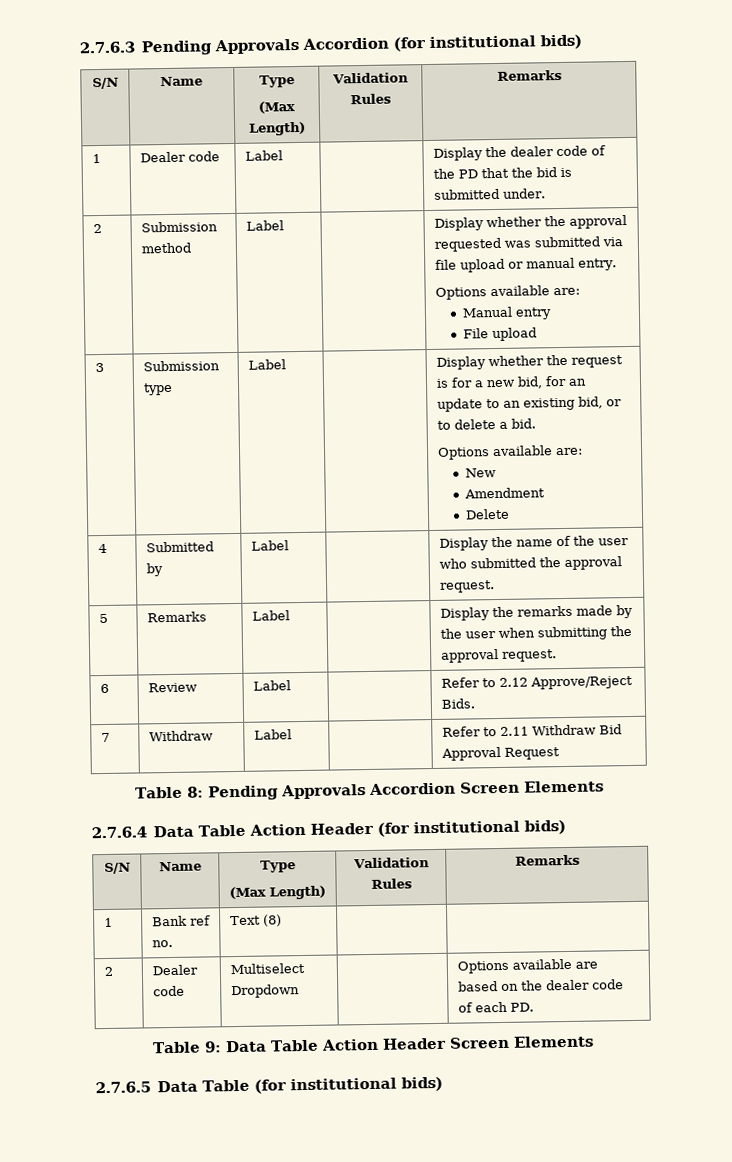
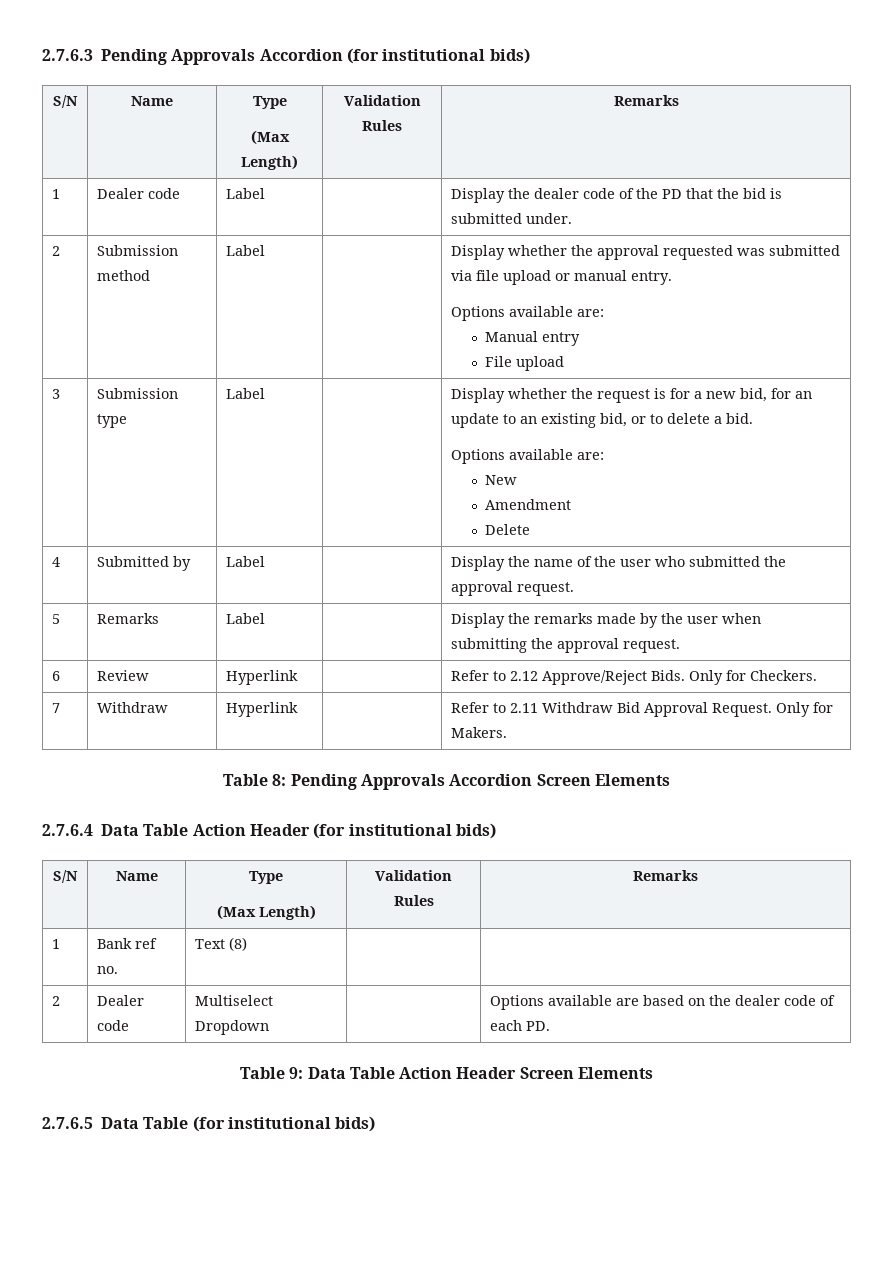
- 6 | Review | Label | | Refer to 2.12 Approve/Reject Bids.
+ 6 | Review | Hyperlink | | Refer to 2.12 Approve/Reject Bids. Only for Checkers.
- 7 | Withdraw | Label | | Refer to 2.11 Withdraw Bid Approval Request
+ 7 | Withdraw | Hyperlink | | Refer to 2.11 Withdraw Bid Approval Request. Only for Makers.

